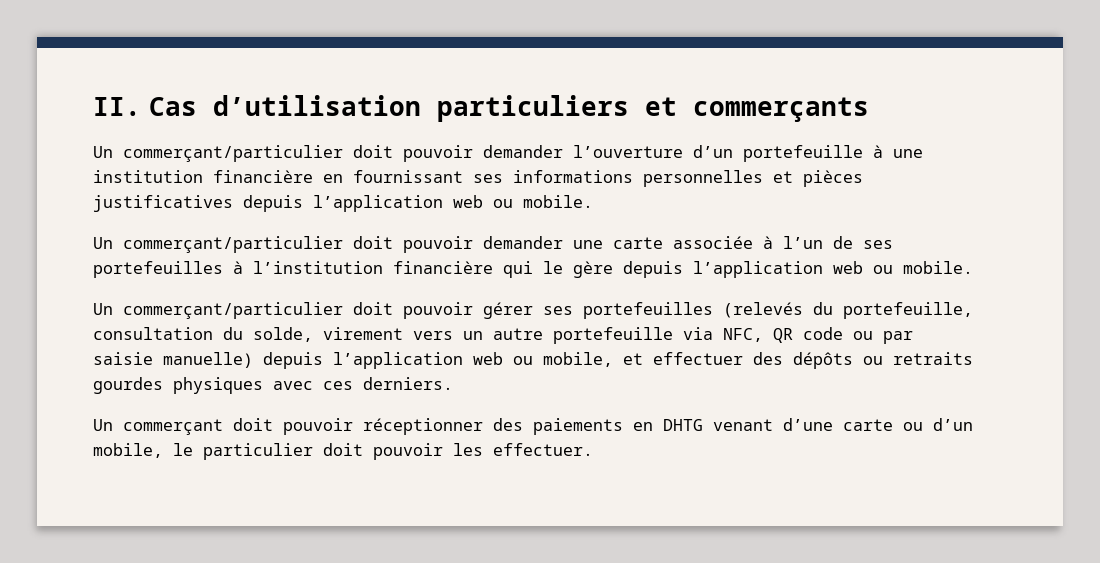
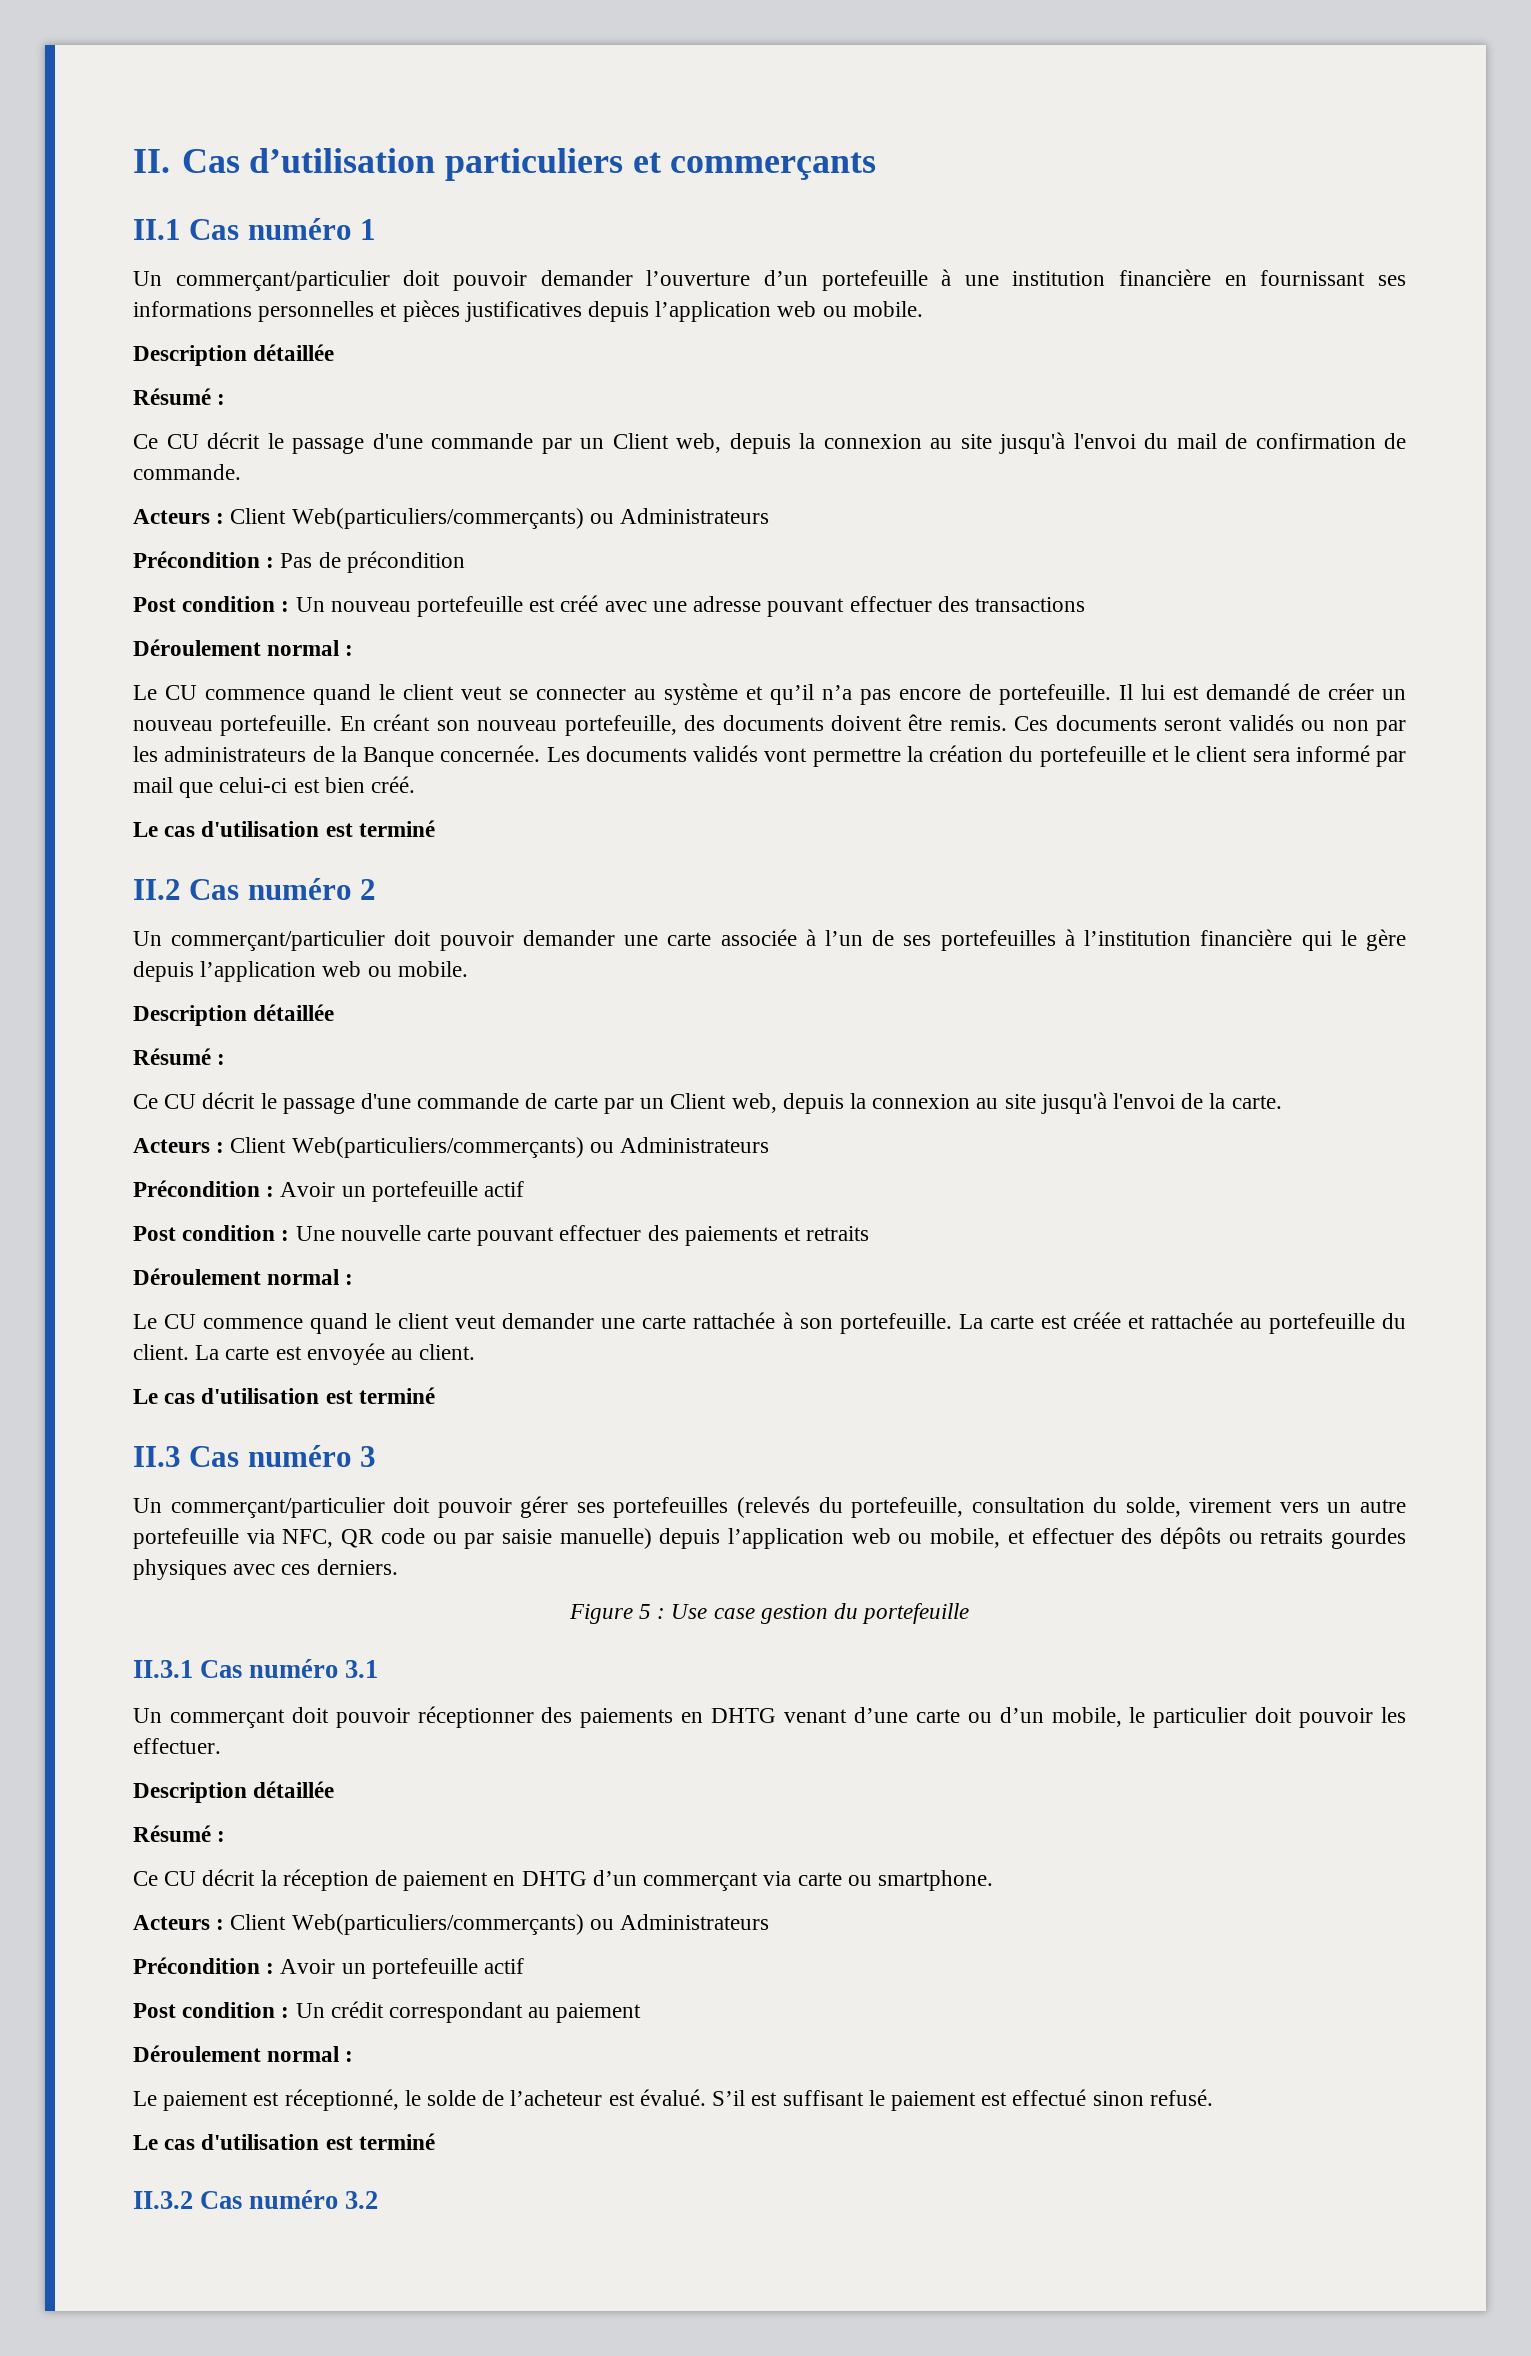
+ II.1 Cas numéro 1
  Un commerçant/particulier doit pouvoir demander l’ouverture d’un portefeuille à une institution financière en fournissant ses informations personnelles et pièces justificatives depuis l’application web ou mobile.
+ Description détaillée
+ Résumé :
+ Ce CU décrit le passage d'une commande par un Client web, depuis la connexion au site jusqu'à l'envoi du mail de confirmation de commande.
+ Acteurs : Client Web(particuliers/commerçants) ou Administrateurs
+ Précondition : Pas de précondition
+ Post condition : Un nouveau portefeuille est créé avec une adresse pouvant effectuer des transactions
+ Déroulement normal :
+ Le CU commence quand le client veut se connecter au système et qu’il n’a pas encore de portefeuille. Il lui est demandé de créer un nouveau portefeuille. En créant son nouveau portefeuille, des documents doivent être remis. Ces documents seront validés ou non par les administrateurs de la Banque concernée. Les documents validés vont permettre la création du portefeuille et le client sera informé par mail que celui-ci est bien créé.
+ Le cas d'utilisation est terminé
+ II.2 Cas numéro 2
  Un commerçant/particulier doit pouvoir demander une carte associée à l’un de ses portefeuilles à l’institution financière qui le gère depuis l’application web ou mobile.
+ Description détaillée
+ Résumé :
+ Ce CU décrit le passage d'une commande de carte par un Client web, depuis la connexion au site jusqu'à l'envoi de la carte.
+ Acteurs : Client Web(particuliers/commerçants) ou Administrateurs
+ Précondition : Avoir un portefeuille actif
+ Post condition : Une nouvelle carte pouvant effectuer des paiements et retraits
+ Déroulement normal :
+ Le CU commence quand le client veut demander une carte rattachée à son portefeuille. La carte est créée et rattachée au portefeuille du client. La carte est envoyée au client.
+ Le cas d'utilisation est terminé
+ II.3 Cas numéro 3
+ Figure 5 : Use case gestion du portefeuille
+ II.3.1 Cas numéro 3.1
  Un commerçant doit pouvoir réceptionner des paiements en DHTG venant d’une carte ou d’un mobile, le particulier doit pouvoir les effectuer.
+ Description détaillée
+ Résumé :
+ Ce CU décrit la réception de paiement en DHTG d’un commerçant via carte ou smartphone.
+ Acteurs : Client Web(particuliers/commerçants) ou Administrateurs
+ Précondition : Avoir un portefeuille actif
+ Post condition : Un crédit correspondant au paiement
+ Déroulement normal :
+ Le paiement est réceptionné, le solde de l’acheteur est évalué. S’il est suffisant le paiement est effectué sinon refusé.
+ Le cas d'utilisation est terminé
+ II.3.2 Cas numéro 3.2

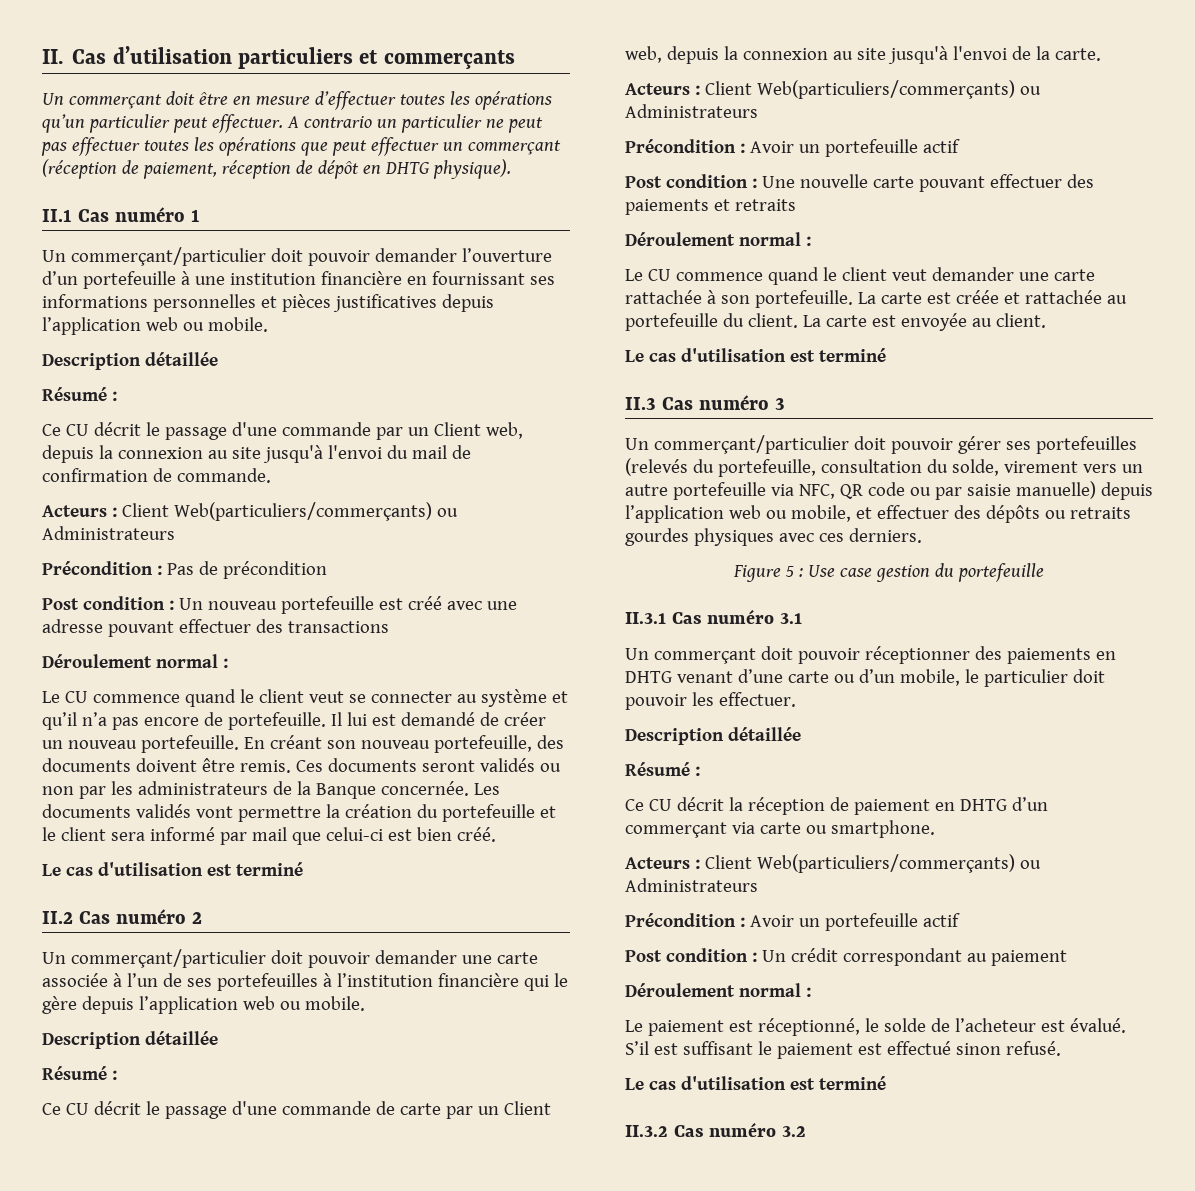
+ Un commerçant doit être en mesure d’effectuer toutes les opérations qu’un particulier peut effectuer. A contrario un particulier ne peut pas effectuer toutes les opérations que peut effectuer un commerçant (réception de paiement, réception de dépôt en DHTG physique).

